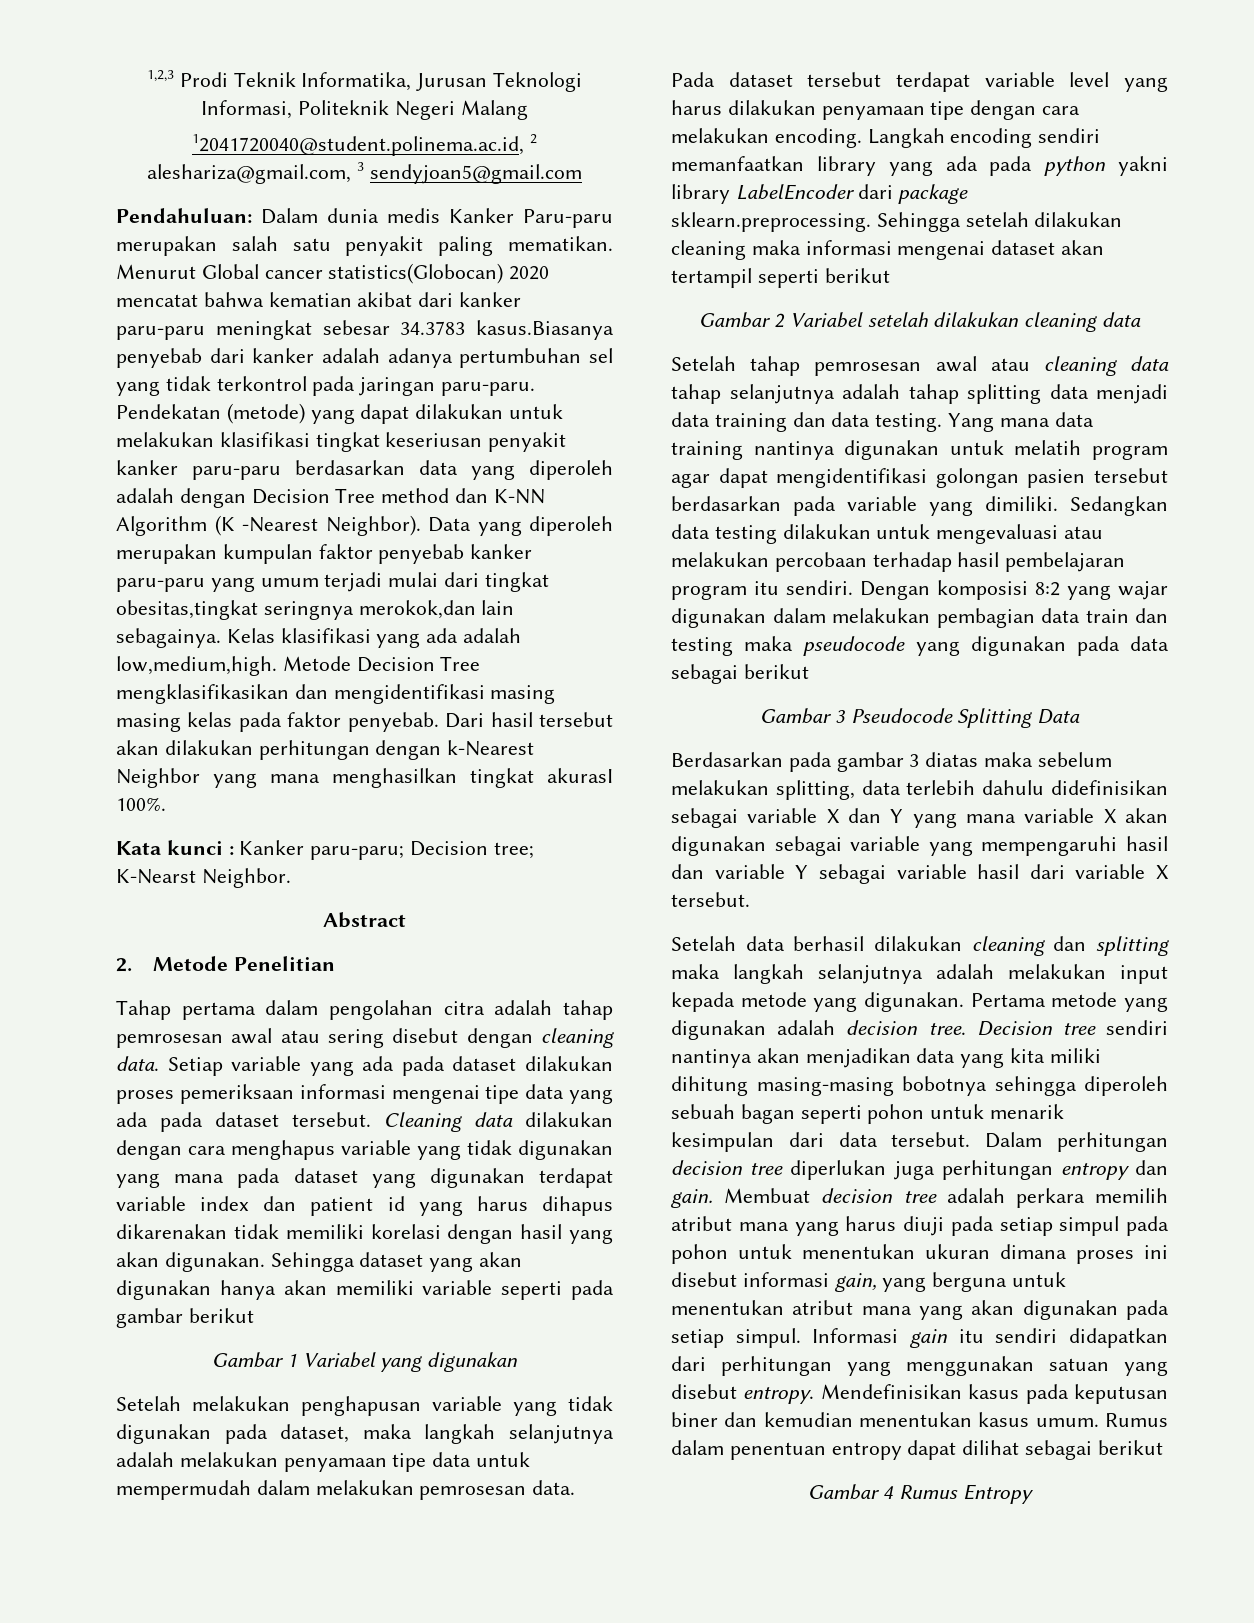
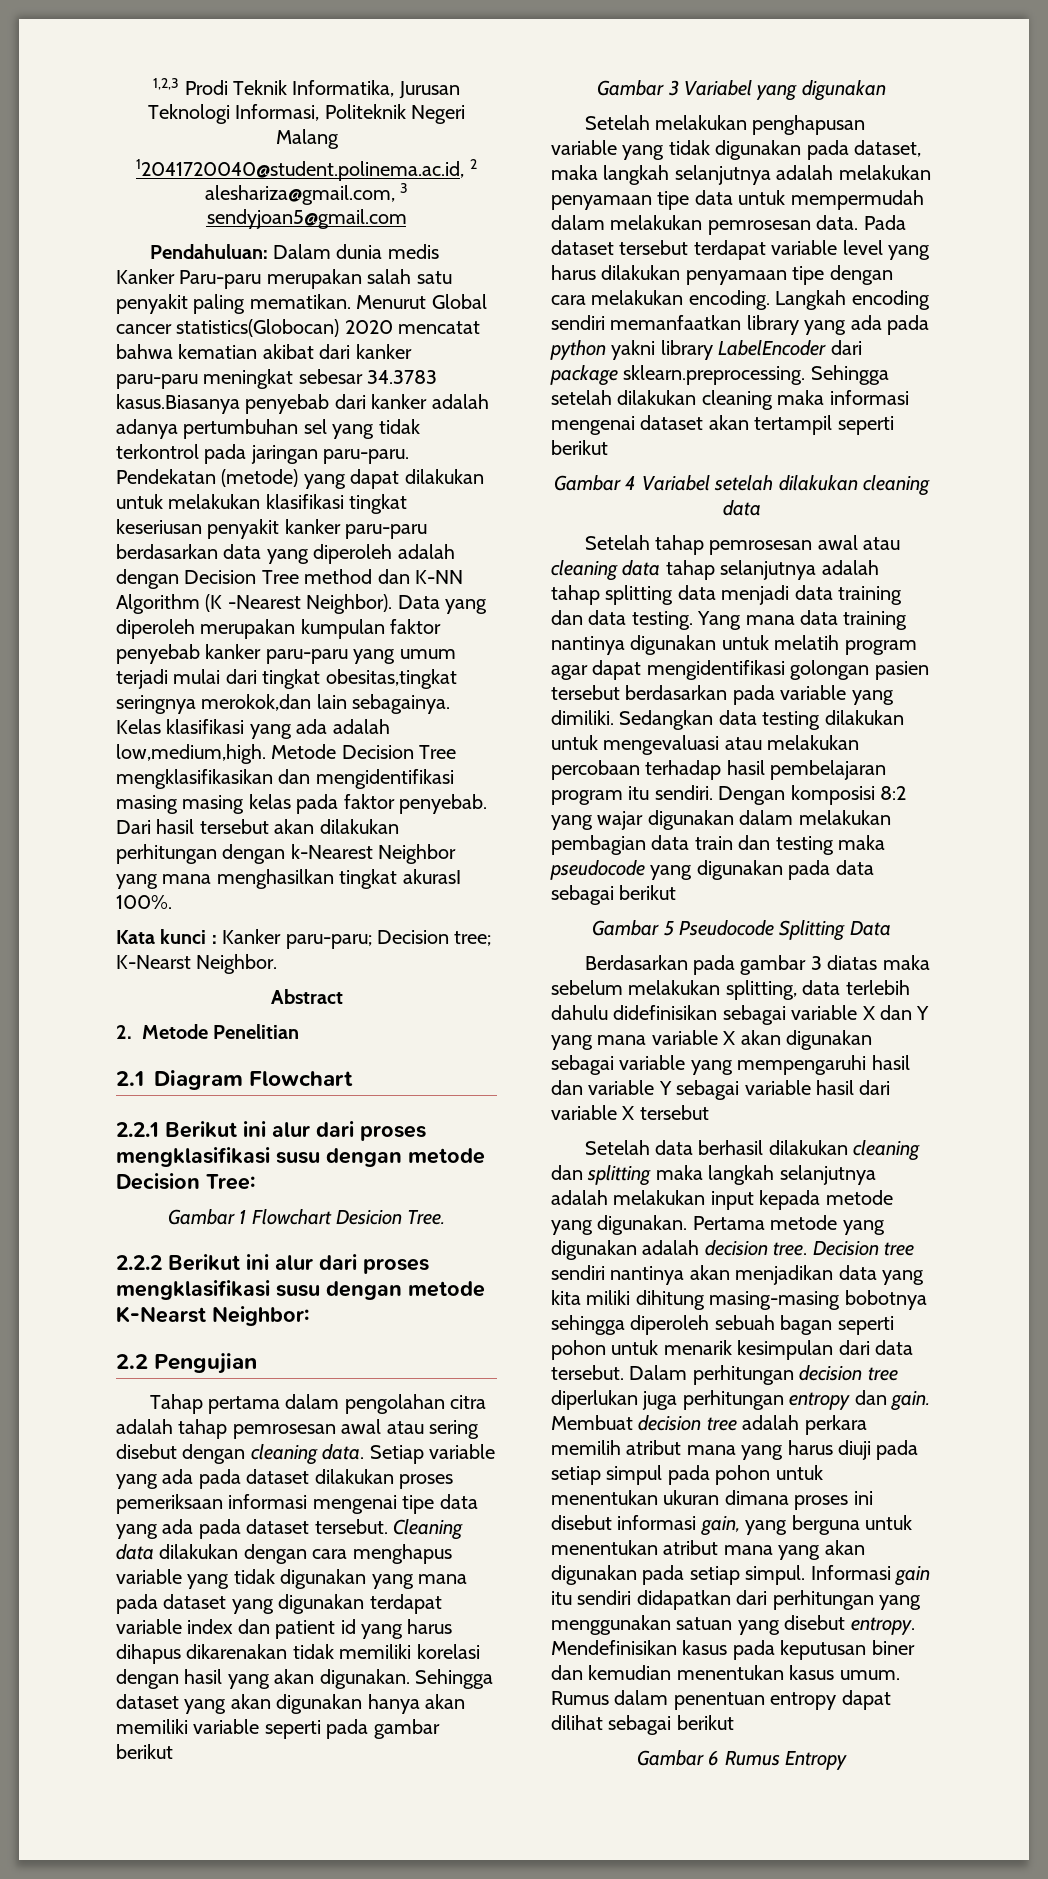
+ 2.1 Diagram Flowchart
+ 2.2.1 Berikut ini alur dari proses mengklasifikasi susu dengan metode Decision Tree:
+ Gambar 1 Flowchart Desicion Tree.
+ 2.2.2 Berikut ini alur dari proses mengklasifikasi susu dengan metode K-Nearst Neighbor:
+ 2.2 Pengujian
- Gambar 1 Variabel yang digunakan
+ Gambar 3 Variabel yang digunakan
- Gambar 2 Variabel setelah dilakukan cleaning data
+ Gambar 4 Variabel setelah dilakukan cleaning data
- Gambar 3 Pseudocode Splitting Data
+ Gambar 5 Pseudocode Splitting Data
- Berdasarkan pada gambar 3 diatas maka sebelum melakukan splitting, data terlebih dahulu didefinisikan sebagai variable X dan Y yang mana variable X akan digunakan sebagai variable yang mempengaruhi hasil dan variable Y sebagai variable hasil dari variable X tersebut.
+ Berdasarkan pada gambar 3 diatas maka sebelum melakukan splitting, data terlebih dahulu didefinisikan sebagai variable X dan Y yang mana variable X akan digunakan sebagai variable yang mempengaruhi hasil dan variable Y sebagai variable hasil dari variable X tersebut
- Gambar 4 Rumus Entropy
+ Gambar 6 Rumus Entropy

